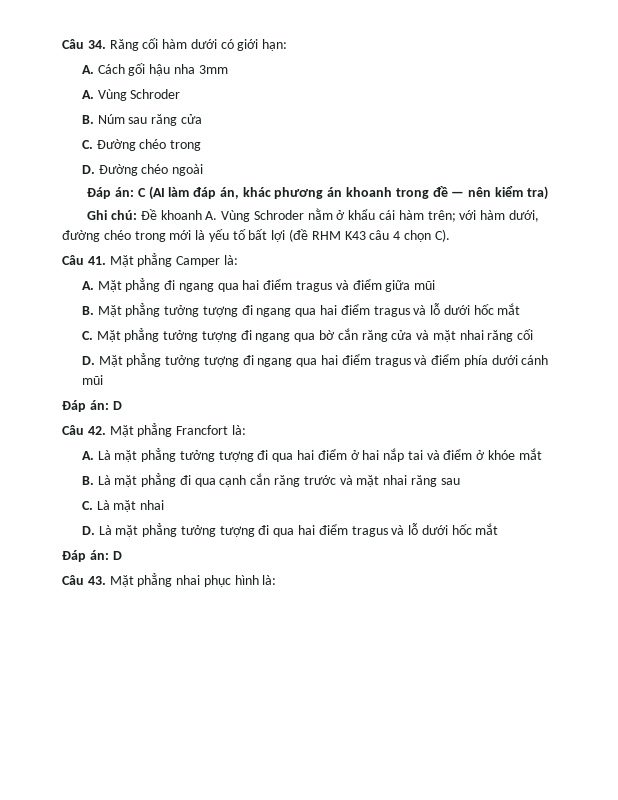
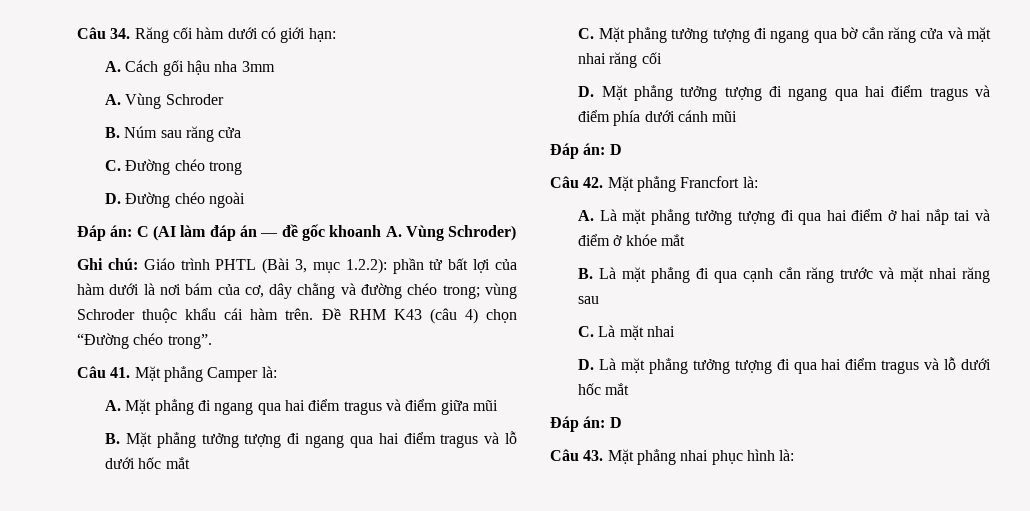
- Đáp án: C (AI làm đáp án, khác phương án khoanh trong đề — nên kiểm tra)
- Ghi chú: Đề khoanh A. Vùng Schroder nằm ở khẩu cái hàm trên; với hàm dưới, đường chéo trong mới là yếu tố bất lợi (đề RHM K43 câu 4 chọn C).
+ Đáp án: C (AI làm đáp án — đề gốc khoanh A. Vùng Schroder)
+ Ghi chú: Giáo trình PHTL (Bài 3, mục 1.2.2): phần tử bất lợi của hàm dưới là nơi bám của cơ, dây chằng và đường chéo trong; vùng Schroder thuộc khẩu cái hàm trên. Đề RHM K43 (câu 4) chọn “Đường chéo trong”.

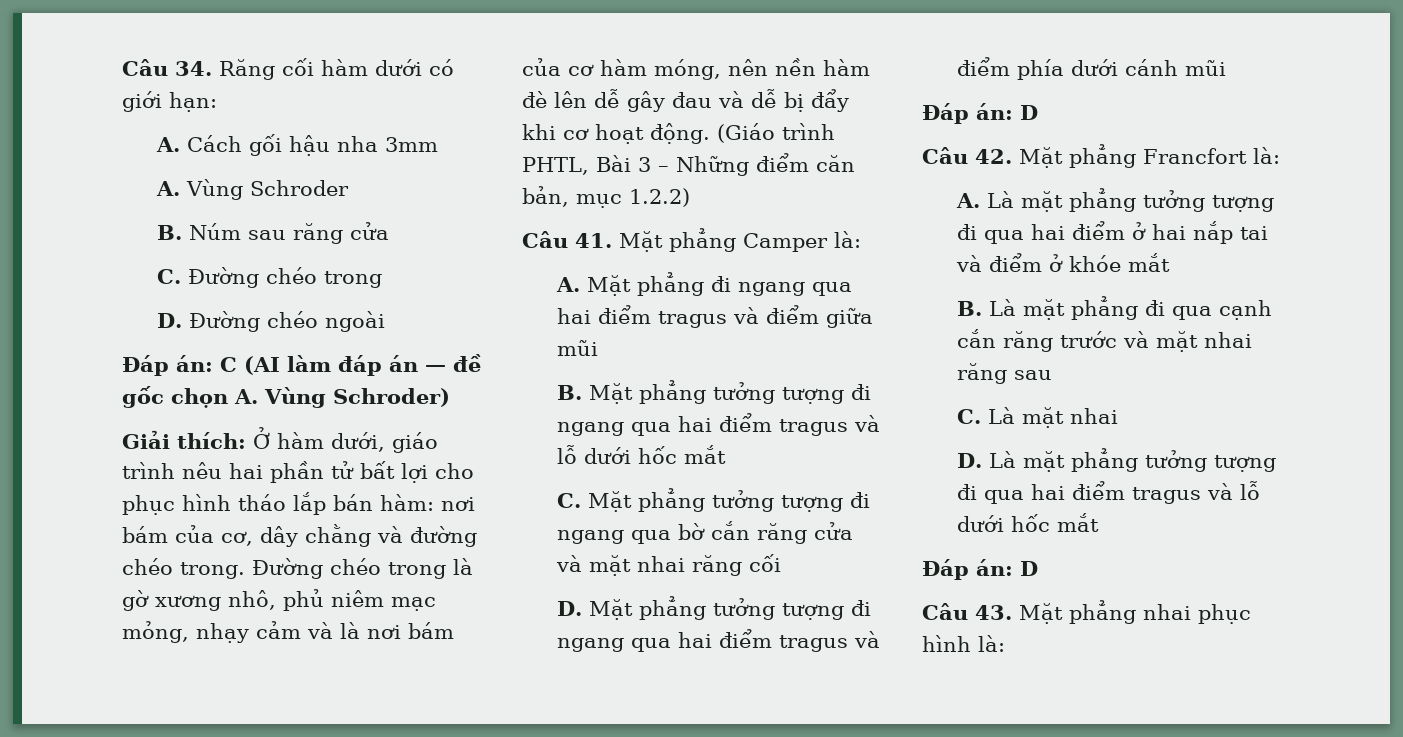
- Đáp án: C (AI làm đáp án — đề gốc khoanh A. Vùng Schroder)
+ Đáp án: C (AI làm đáp án — đề gốc chọn A. Vùng Schroder)
- Ghi chú: Giáo trình PHTL (Bài 3, mục 1.2.2): phần tử bất lợi của hàm dưới là nơi bám của cơ, dây chằng và đường chéo trong; vùng Schroder thuộc khẩu cái hàm trên. Đề RHM K43 (câu 4) chọn “Đường chéo trong”.
+ Giải thích: Ở hàm dưới, giáo trình nêu hai phần tử bất lợi cho phục hình tháo lắp bán hàm: nơi bám của cơ, dây chằng và đường chéo trong. Đường chéo trong là gờ xương nhô, phủ niêm mạc mỏng, nhạy cảm và là nơi bám của cơ hàm móng, nên nền hàm đè lên dễ gây đau và dễ bị đẩy khi cơ hoạt động. (Giáo trình PHTL, Bài 3 – Những điểm căn bản, mục 1.2.2)

